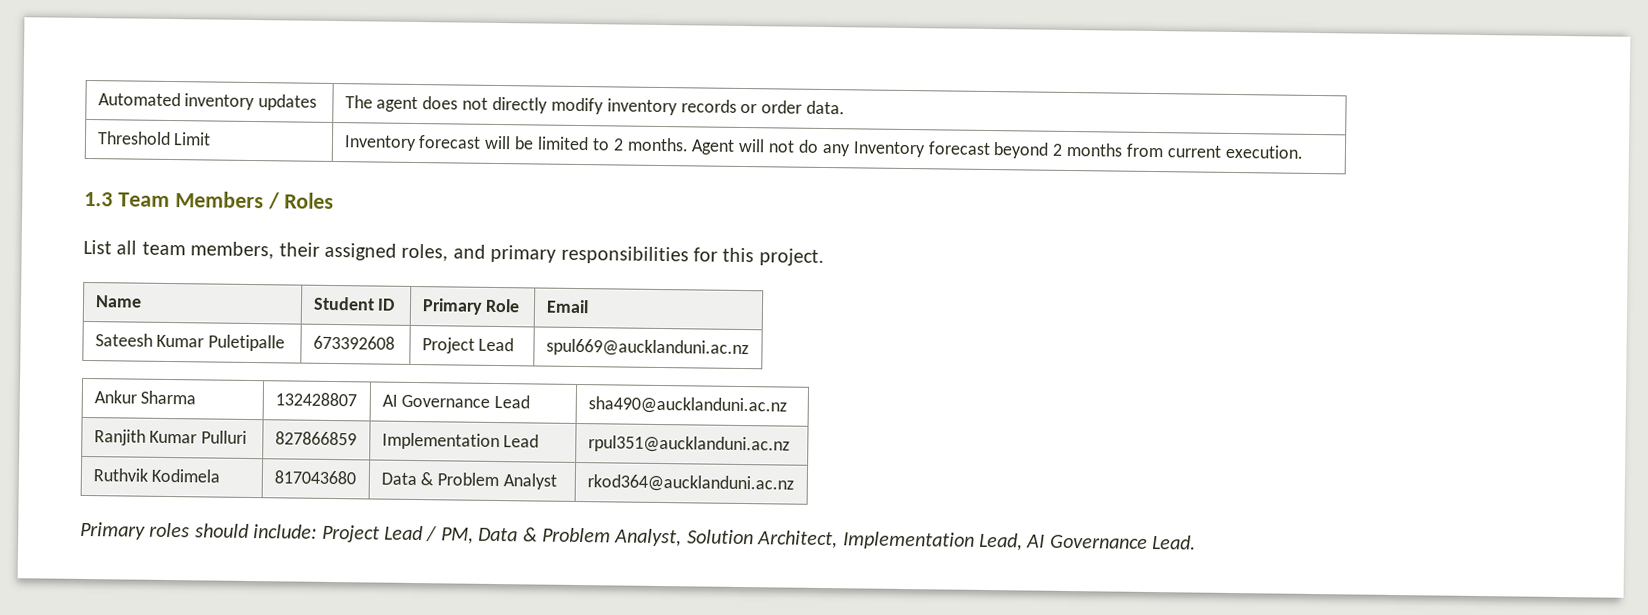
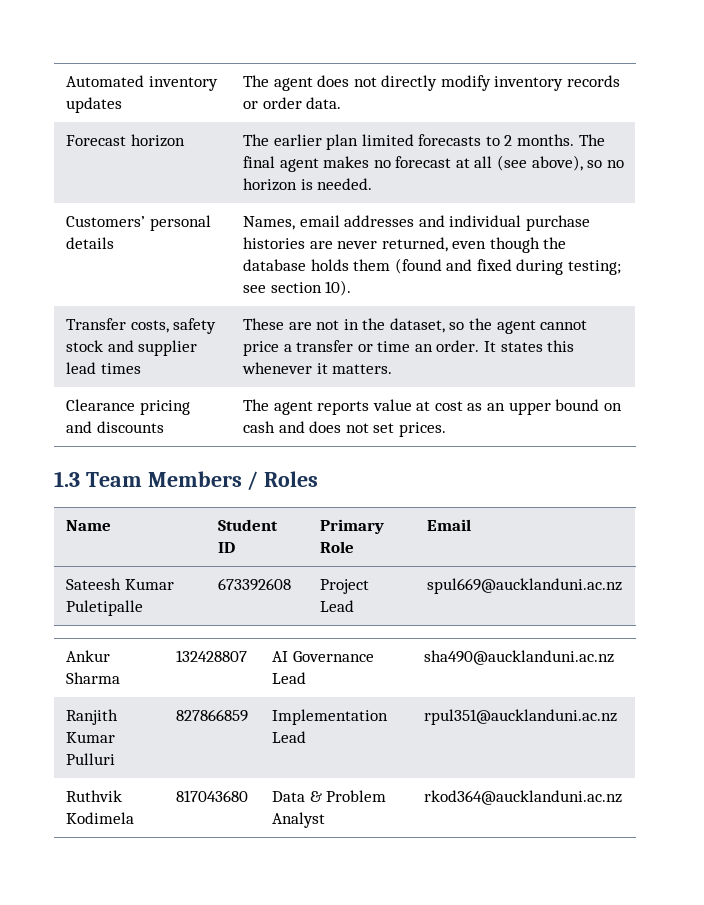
- Threshold Limit | Inventory forecast will be limited to 2 months. Agent will not do any Inventory forecast beyond 2 months from current execution.
+ Forecast horizon | The earlier plan limited forecasts to 2 months. The final agent makes no forecast at all (see above), so no horizon is needed.
+ Customers’ personal details | Names, email addresses and individual purchase histories are never returned, even though the database holds them (found and fixed during testing; see section 10).
+ Transfer costs, safety stock and supplier lead times | These are not in the dataset, so the agent cannot price a transfer or time an order. It states this whenever it matters.
+ Clearance pricing and discounts | The agent reports value at cost as an upper bound on cash and does not set prices.
- List all team members, their assigned roles, and primary responsibilities for this project.
- Primary roles should include: Project Lead / PM, Data & Problem Analyst, Solution Architect, Implementation Lead, AI Governance Lead.

